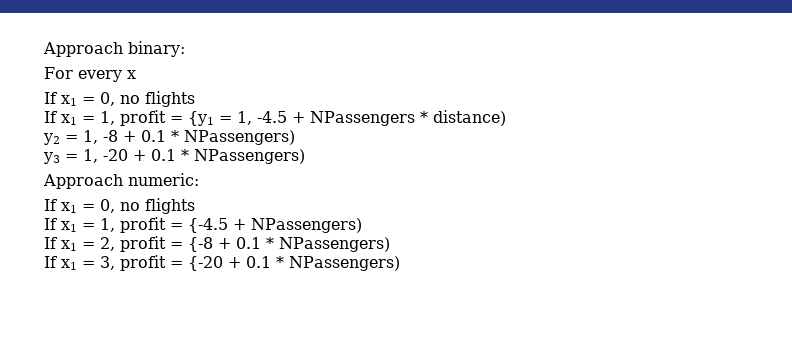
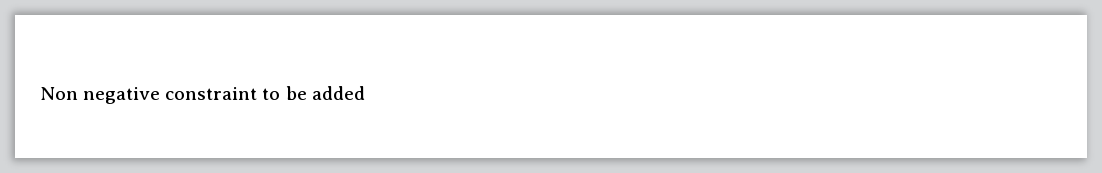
- Approach binary:
- For every x
- If x1 = 0, no flights
- If x1 = 1, profit = {y1 = 1, -4.5 + NPassengers * distance)
- y2 = 1, -8 + 0.1 * NPassengers)
- y3 = 1, -20 + 0.1 * NPassengers)
- Approach numeric:
- If x1 = 0, no flights
- If x1 = 1, profit = {-4.5 + NPassengers)
- If x1 = 2, profit = {-8 + 0.1 * NPassengers)
- If x1 = 3, profit = {-20 + 0.1 * NPassengers)
+ Non negative constraint to be added

